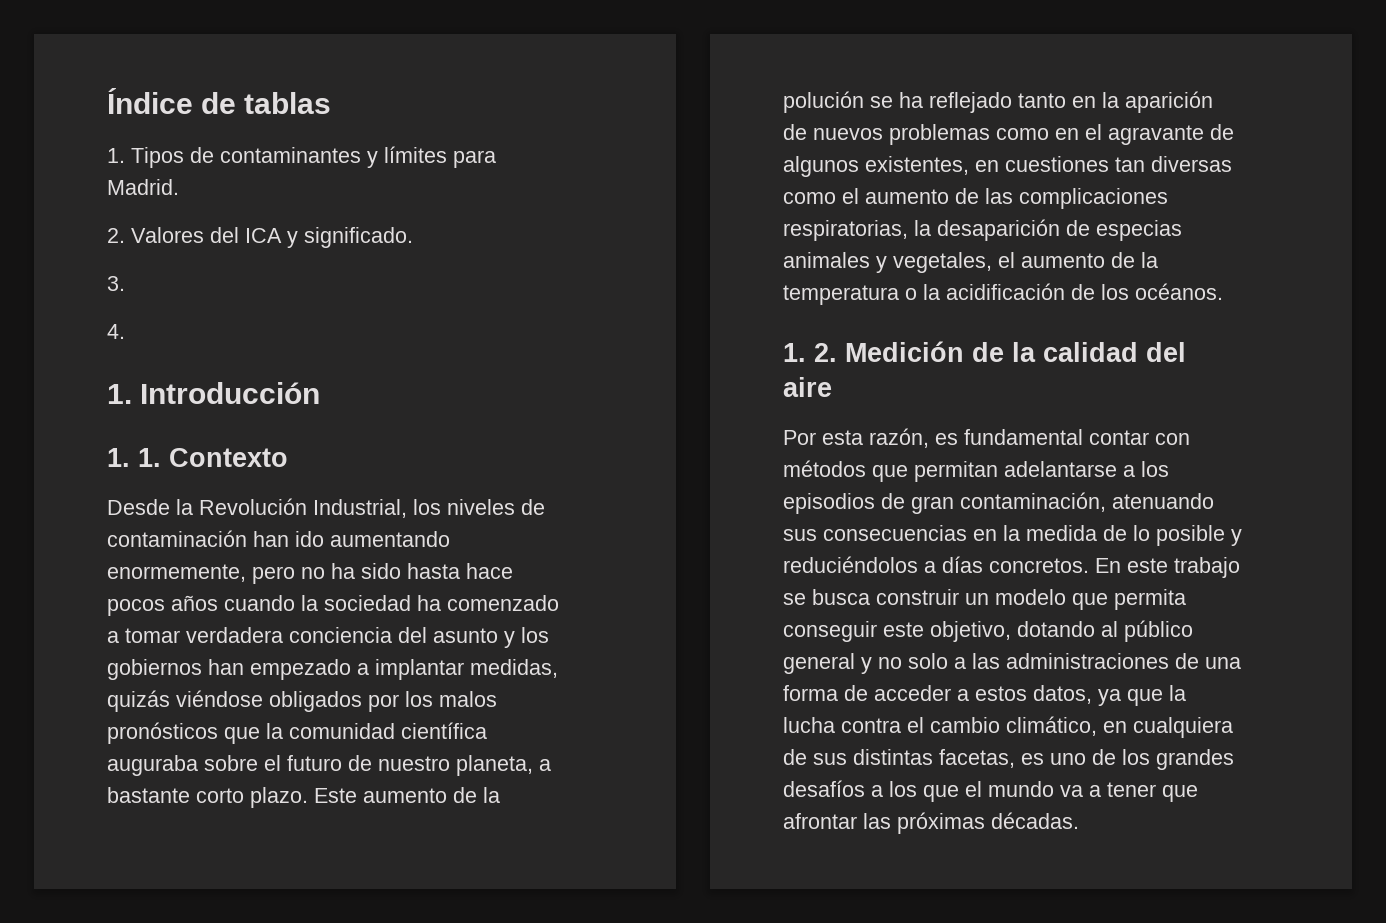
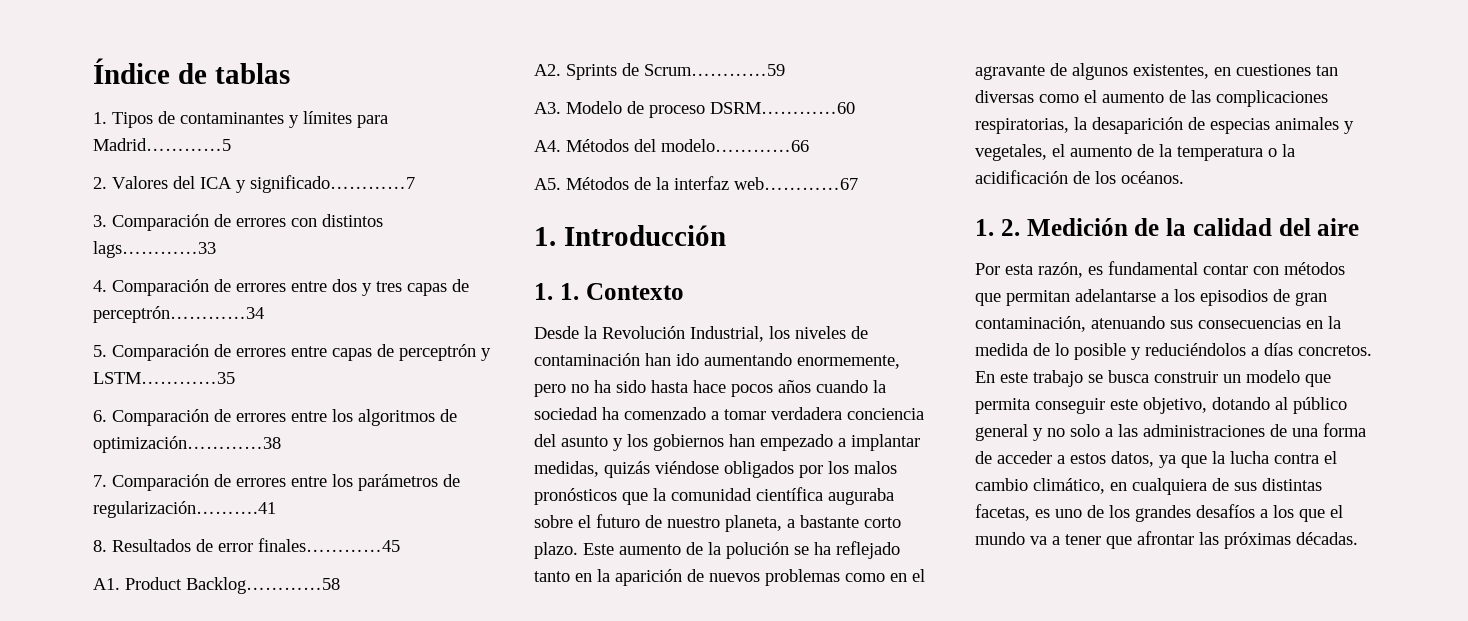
- 1. Tipos de contaminantes y límites para Madrid.
+ 1. Tipos de contaminantes y límites para Madrid…………5
- 2. Valores del ICA y significado.
+ 2. Valores del ICA y significado…………7
- 3.
- 4.
+ 3. Comparación de errores con distintos lags…………33
+ 4. Comparación de errores entre dos y tres capas de perceptrón…………34
+ 5. Comparación de errores entre capas de perceptrón y LSTM…………35
+ 6. Comparación de errores entre los algoritmos de optimización…………38
+ 7. Comparación de errores entre los parámetros de regularización……….41
+ 8. Resultados de error finales…………45
+ A1. Product Backlog…………58
+ A2. Sprints de Scrum…………59
+ A3. Modelo de proceso DSRM…………60
+ A4. Métodos del modelo…………66
+ A5. Métodos de la interfaz web…………67

